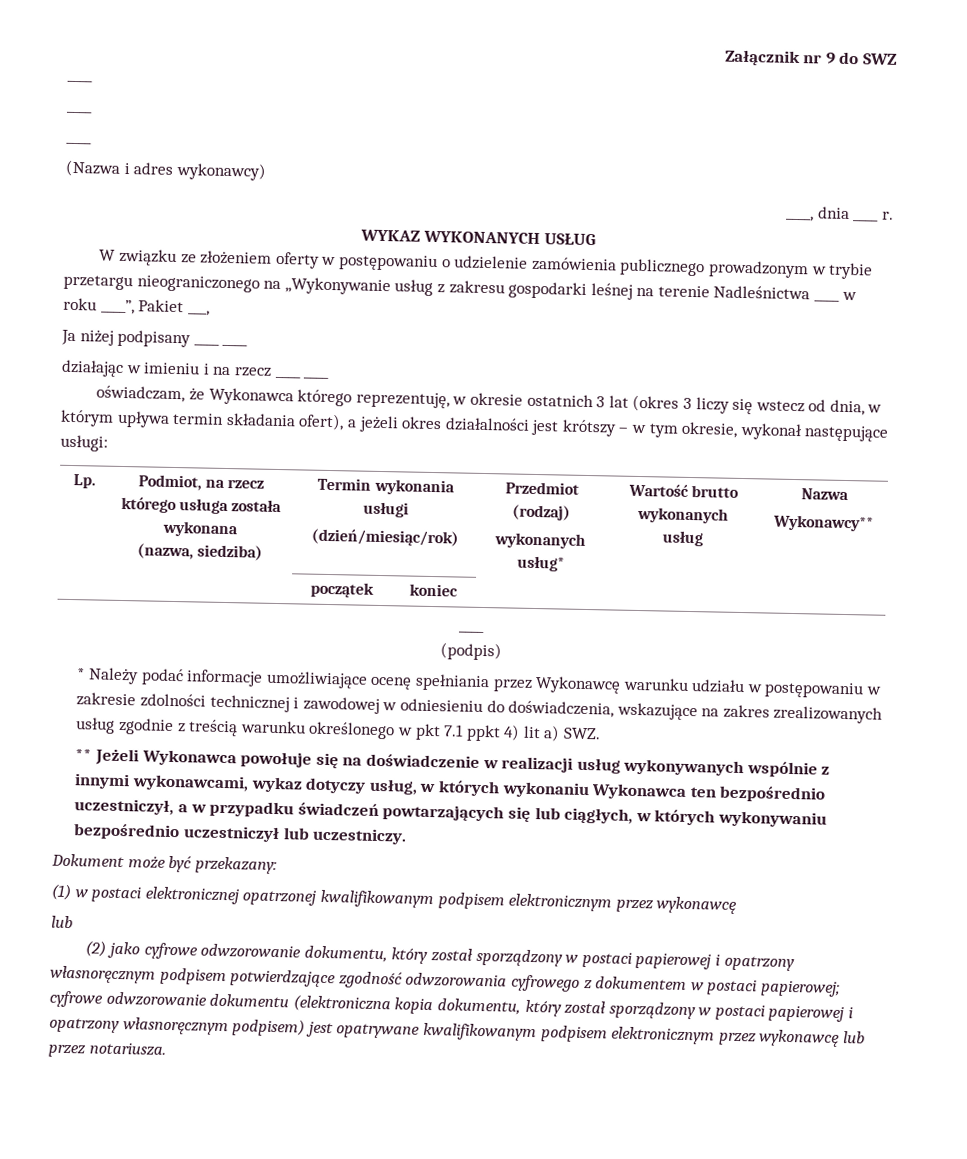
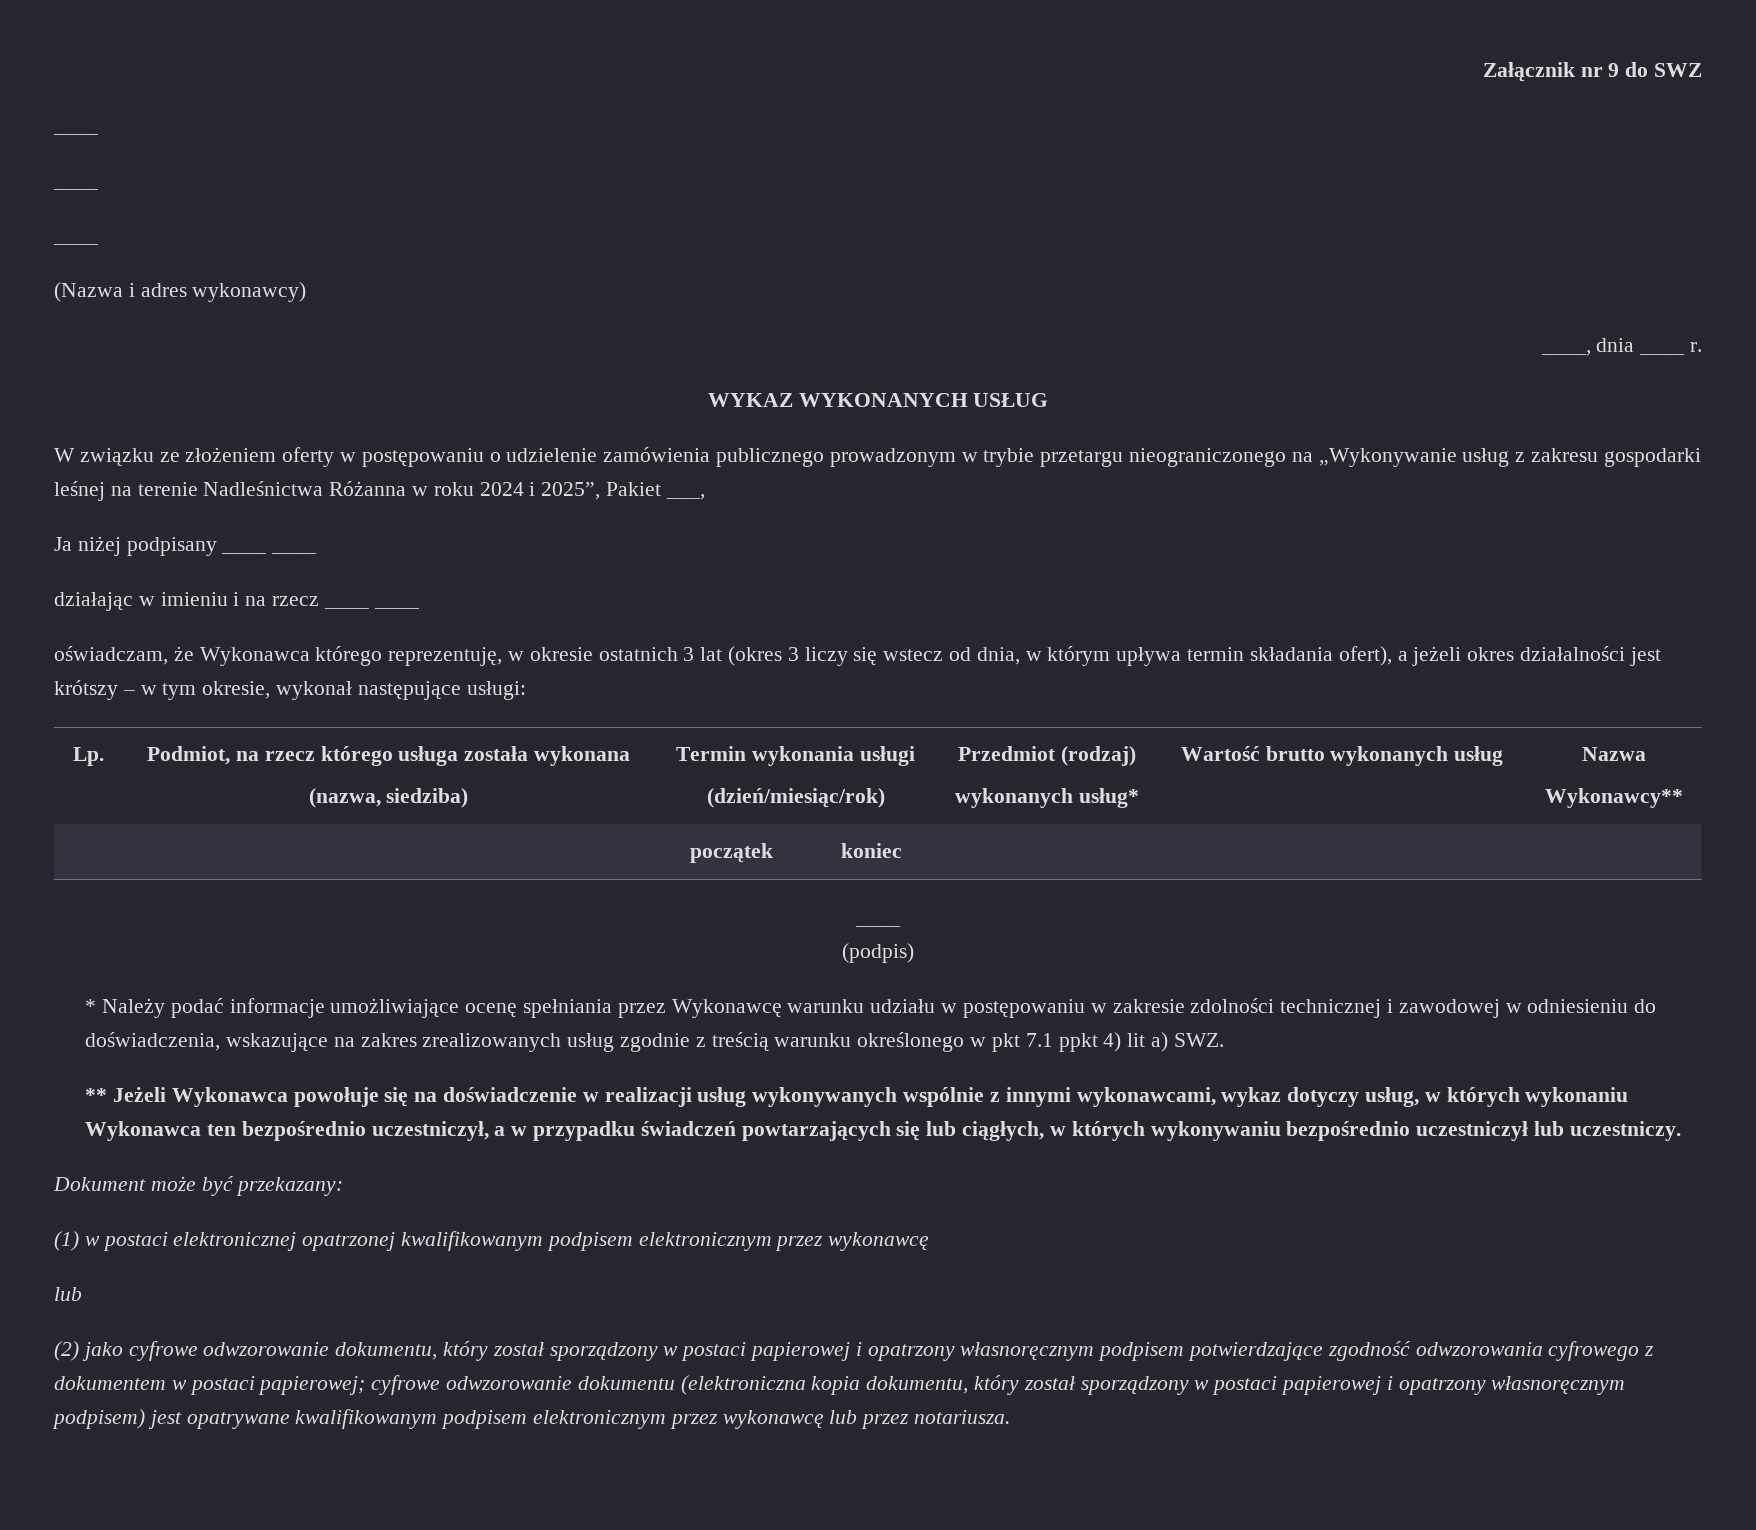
- W związku ze złożeniem oferty w postępowaniu o udzielenie zamówienia publicznego prowadzonym w trybie przetargu nieograniczonego na „Wykonywanie usług z zakresu gospodarki leśnej na terenie Nadleśnictwa ____ w roku ____”, Pakiet ___,
+ W związku ze złożeniem oferty w postępowaniu o udzielenie zamówienia publicznego prowadzonym w trybie przetargu nieograniczonego na „Wykonywanie usług z zakresu gospodarki leśnej na terenie Nadleśnictwa Różanna w roku 2024 i 2025”, Pakiet ___,

